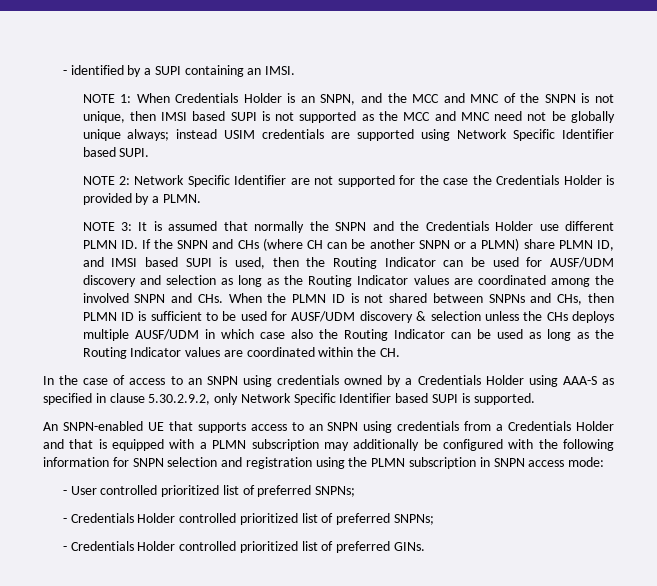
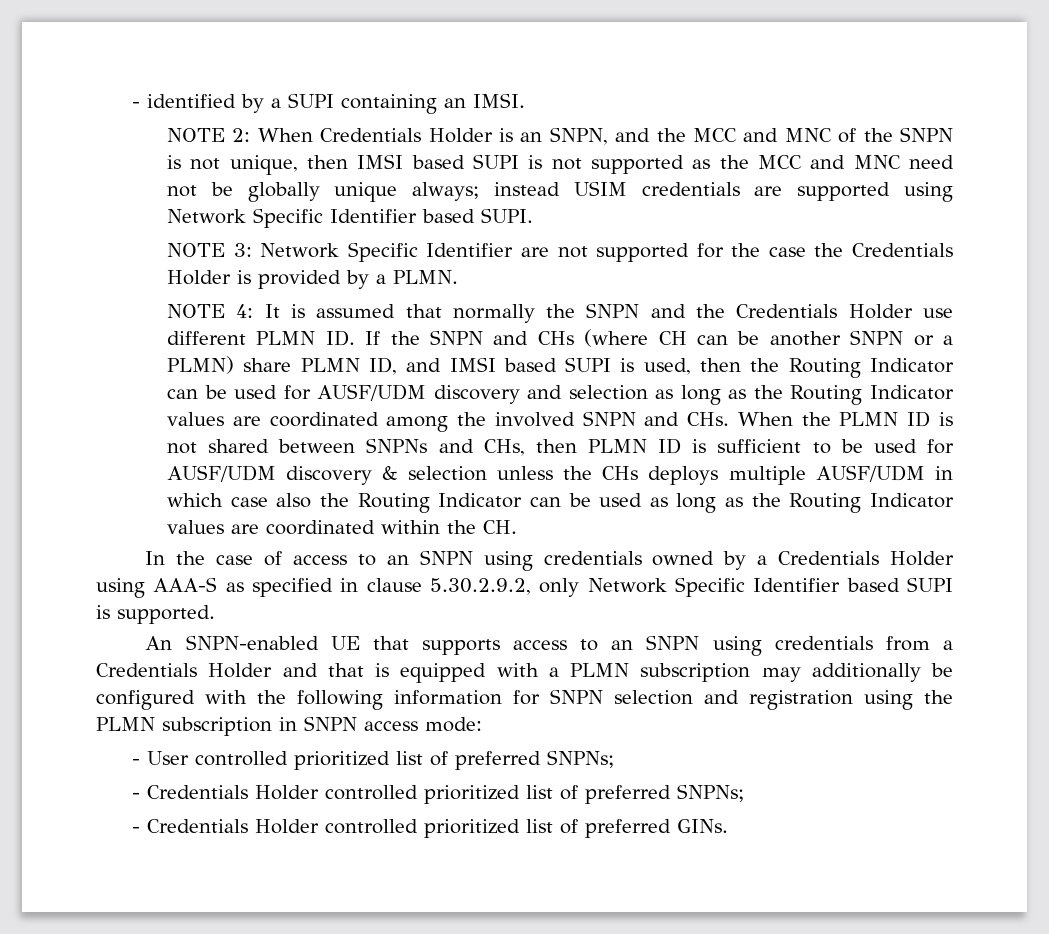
- NOTE 1: When Credentials Holder is an SNPN, and the MCC and MNC of the SNPN is not unique, then IMSI based SUPI is not supported as the MCC and MNC need not be globally unique always; instead USIM credentials are supported using Network Specific Identifier based SUPI.
+ NOTE 2: When Credentials Holder is an SNPN, and the MCC and MNC of the SNPN is not unique, then IMSI based SUPI is not supported as the MCC and MNC need not be globally unique always; instead USIM credentials are supported using Network Specific Identifier based SUPI.
- NOTE 2: Network Specific Identifier are not supported for the case the Credentials Holder is provided by a PLMN.
+ NOTE 3: Network Specific Identifier are not supported for the case the Credentials Holder is provided by a PLMN.
- NOTE 3:
+ NOTE 4:

